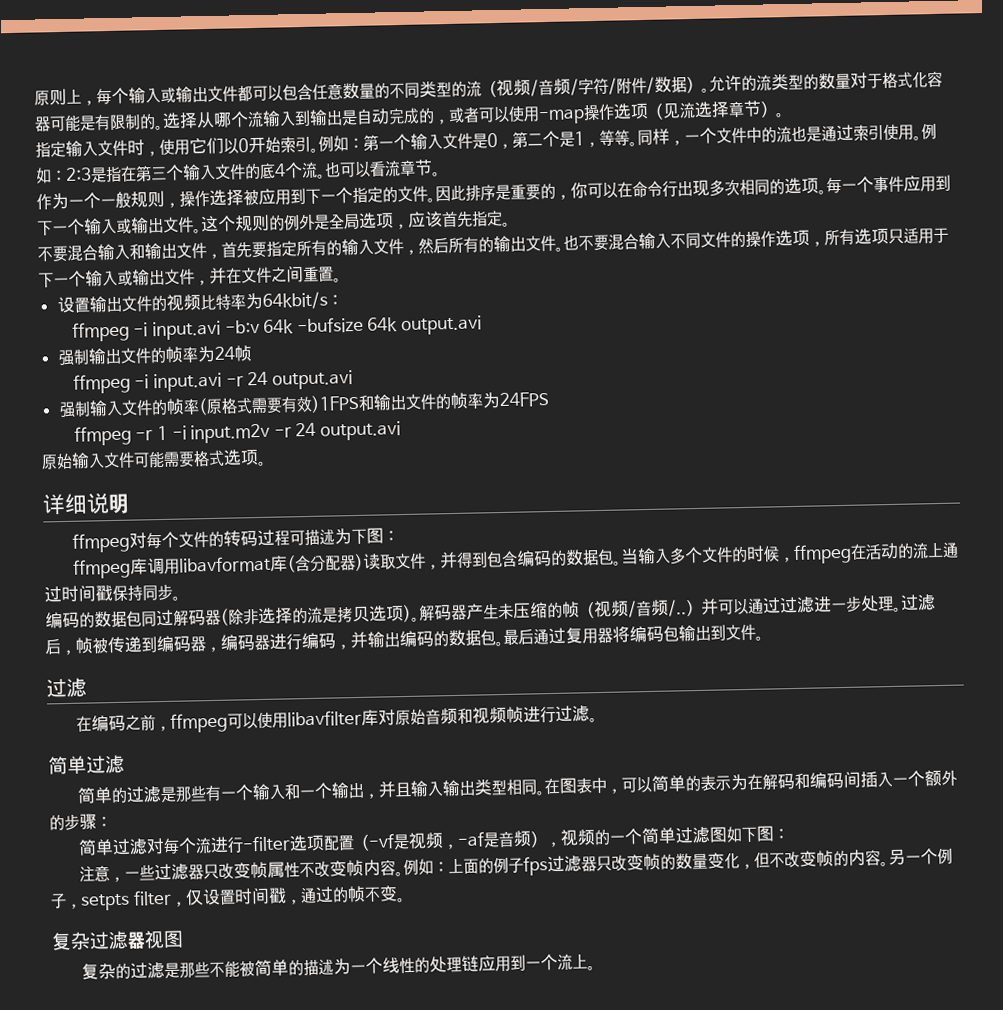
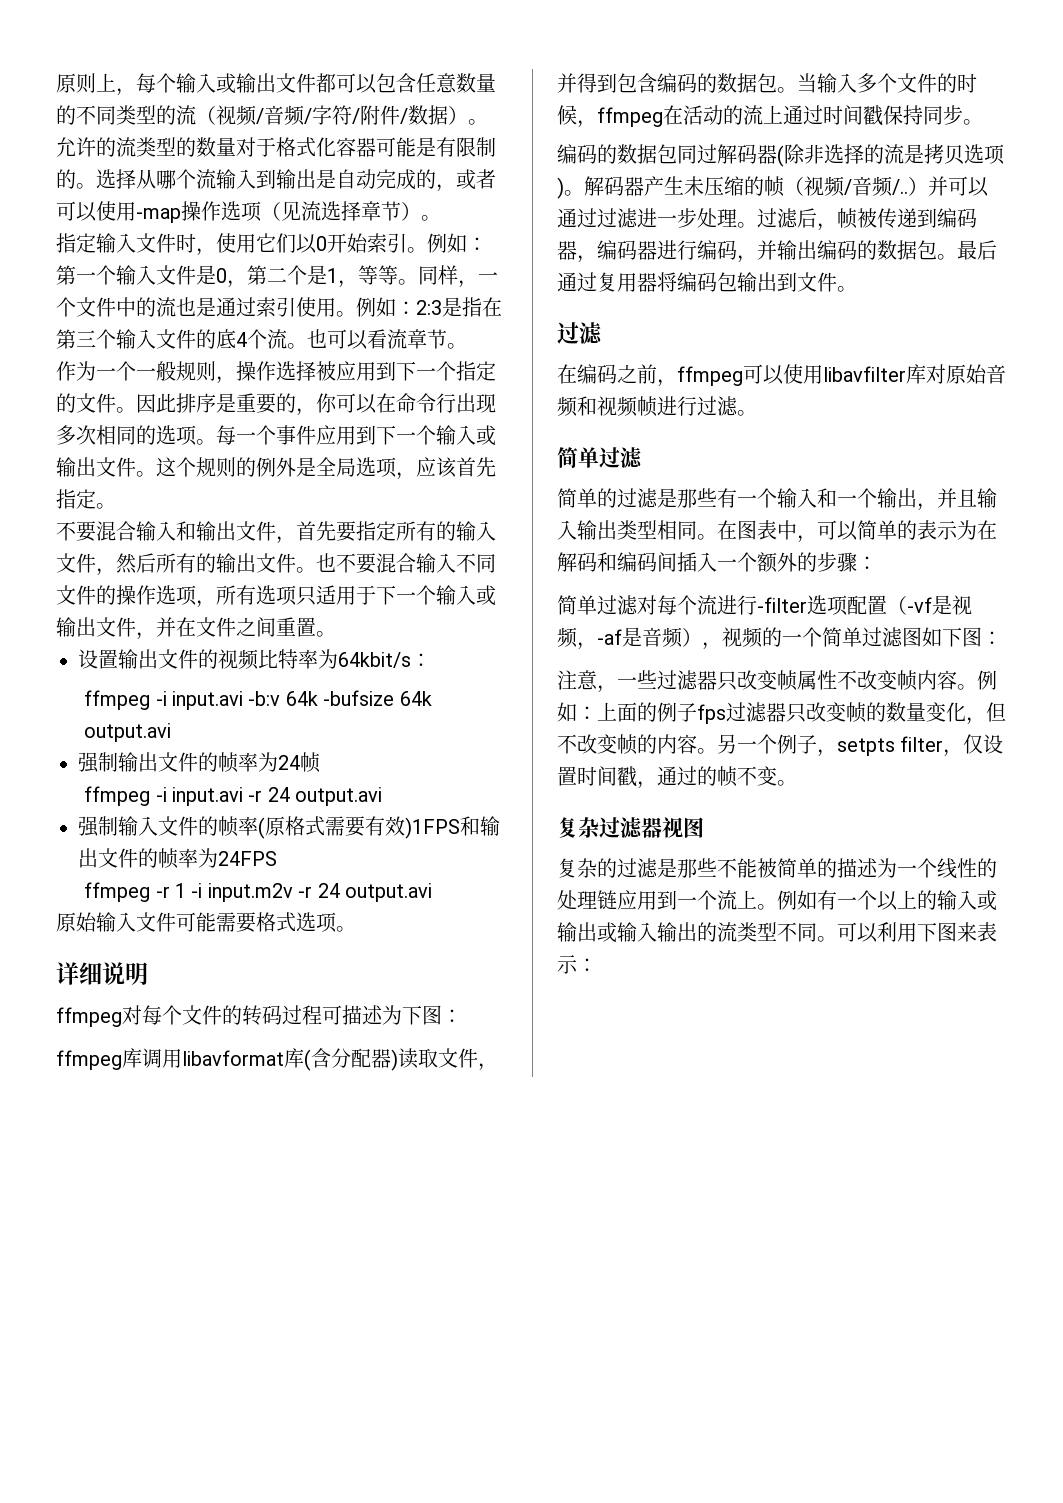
+ 例如有一个以上的输入或输出或输入输出的流类型不同。可以利用下图来表示：

